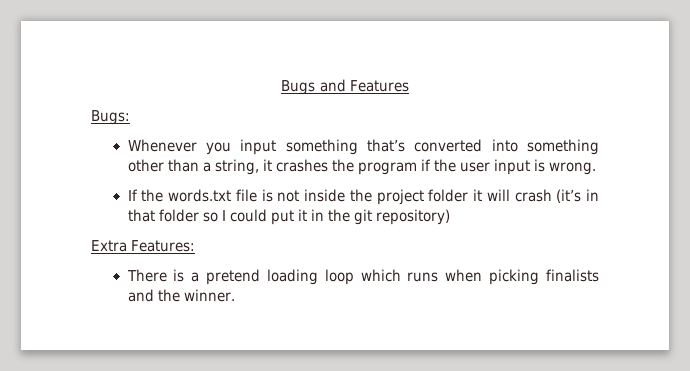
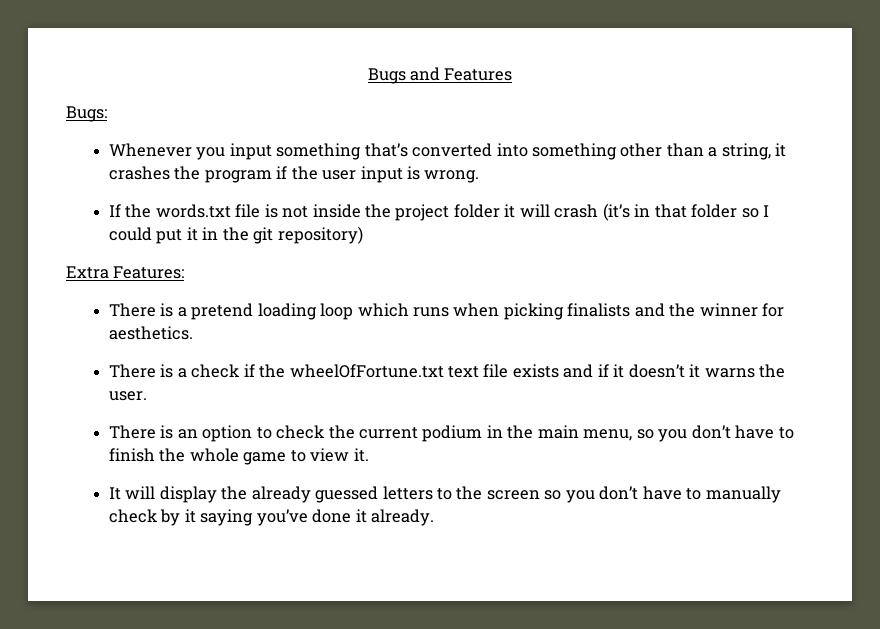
- There is a pretend loading loop which runs when picking finalists and the winner.
+ There is a pretend loading loop which runs when picking finalists and the winner for aesthetics.
+ There is a check if the wheelOfFortune.txt text file exists and if it doesn’t it warns the user.
+ There is an option to check the current podium in the main menu, so you don’t have to finish the whole game to view it.
+ It will display the already guessed letters to the screen so you don’t have to manually check by it saying you’ve done it already.

